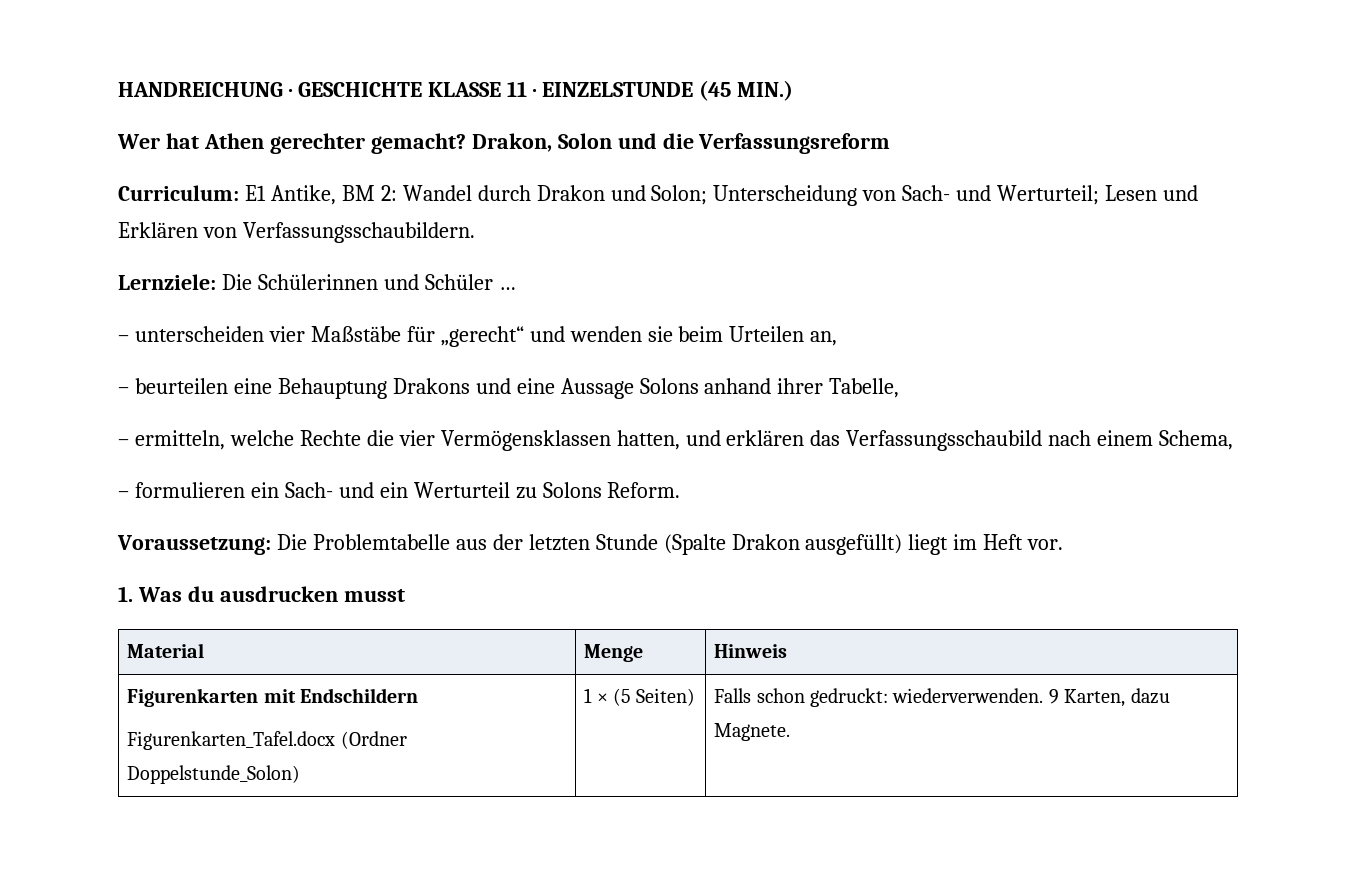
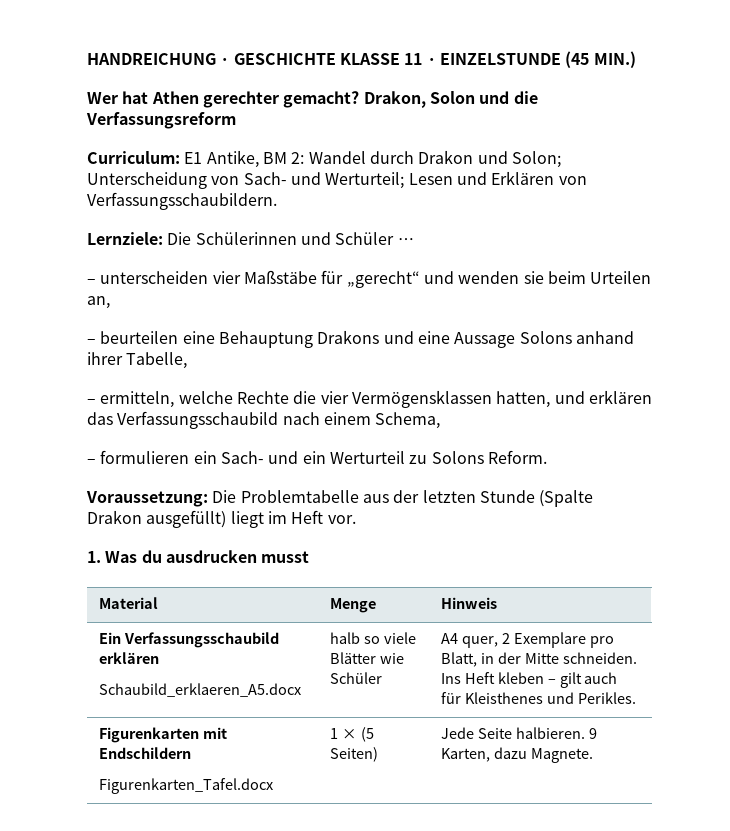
+ Ein Verfassungsschaubild erklären
+ Schaubild_erklaeren_A5.docx | halb so viele Blätter wie Schüler | A4 quer, 2 Exemplare pro Blatt, in der Mitte schneiden. Ins Heft kleben – gilt auch für Kleisthenes und Perikles.
  Figurenkarten mit Endschildern
- Figurenkarten_Tafel.docx (Ordner Doppelstunde_Solon) | 1 × (5 Seiten) | Falls schon gedruckt: wiederverwenden. 9 Karten, dazu Magnete.
+ Figurenkarten_Tafel.docx | 1 × (5 Seiten) | Jede Seite halbieren. 9 Karten, dazu Magnete.

